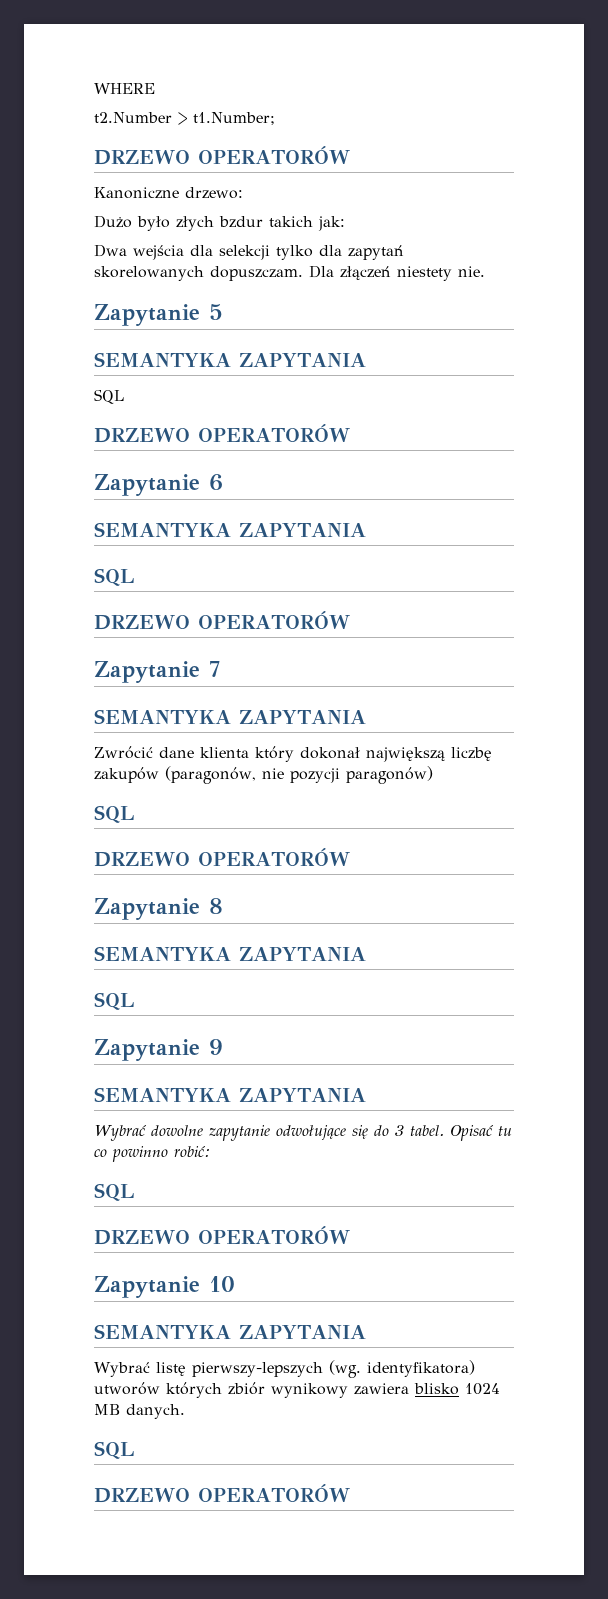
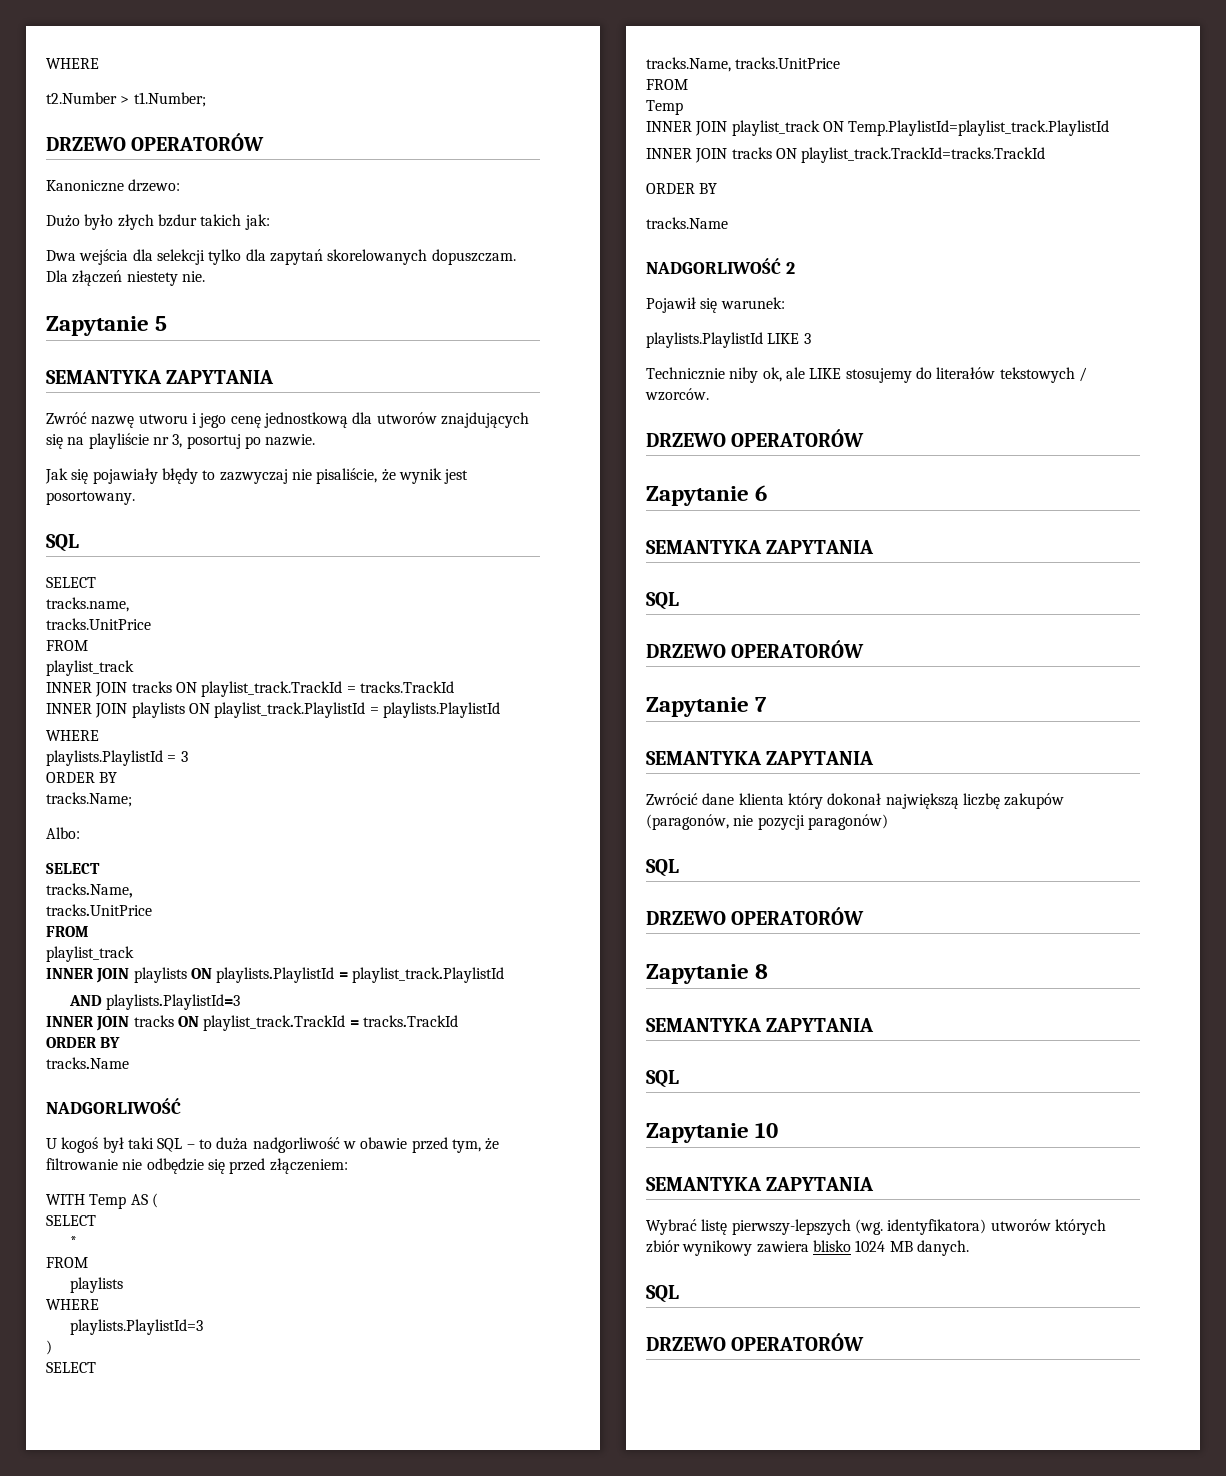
  Zapytanie 5
  SEMANTYKA ZAPYTANIA
+ Zwróć nazwę utworu i jego cenę jednostkową dla utworów znajdujących się na playliście nr 3, posortuj po nazwie.
+ Jak się pojawiały błędy to zazwyczaj nie pisaliście, że wynik jest posortowany.
  SQL
+ SELECT
+ tracks.name,
+ tracks.UnitPrice
+ FROM
+ playlist_track
+ INNER JOIN tracks ON playlist_track.TrackId = tracks.TrackId
+ INNER JOIN playlists ON playlist_track.PlaylistId = playlists.PlaylistId
+ WHERE
+ playlists.PlaylistId = 3
+ ORDER BY
+ tracks.Name;
+ Albo:
+ SELECT
+ tracks.Name,
+ tracks.UnitPrice
+ FROM
+ playlist_track
+ INNER JOIN playlists ON playlists.PlaylistId = playlist_track.PlaylistId
+ AND playlists.PlaylistId=3
+ INNER JOIN tracks ON playlist_track.TrackId = tracks.TrackId
+ ORDER BY
+ tracks.Name
+ NADGORLIWOŚĆ
+ U kogoś był taki SQL – to duża nadgorliwość w obawie przed tym, że filtrowanie nie odbędzie się przed złączeniem:
+ WITH Temp AS (
+ SELECT
+ *
+ FROM
+ playlists
+ WHERE
+ playlists.PlaylistId=3
+ )
+ SELECT
+ tracks.Name, tracks.UnitPrice
+ FROM
+ Temp
+ INNER JOIN playlist_track ON Temp.PlaylistId=playlist_track.PlaylistId
+ INNER JOIN tracks ON playlist_track.TrackId=tracks.TrackId
+ ORDER BY
+ tracks.Name
+ NADGORLIWOŚĆ 2
+ Pojawił się warunek:
+ playlists.PlaylistId LIKE 3
+ Technicznie niby ok, ale LIKE stosujemy do literałów tekstowych / wzorców.
- Zapytanie 9
- SEMANTYKA ZAPYTANIA
- Wybrać dowolne zapytanie odwołujące się do 3 tabel. Opisać tu co powinno robić:
- SQL
- DRZEWO OPERATORÓW

